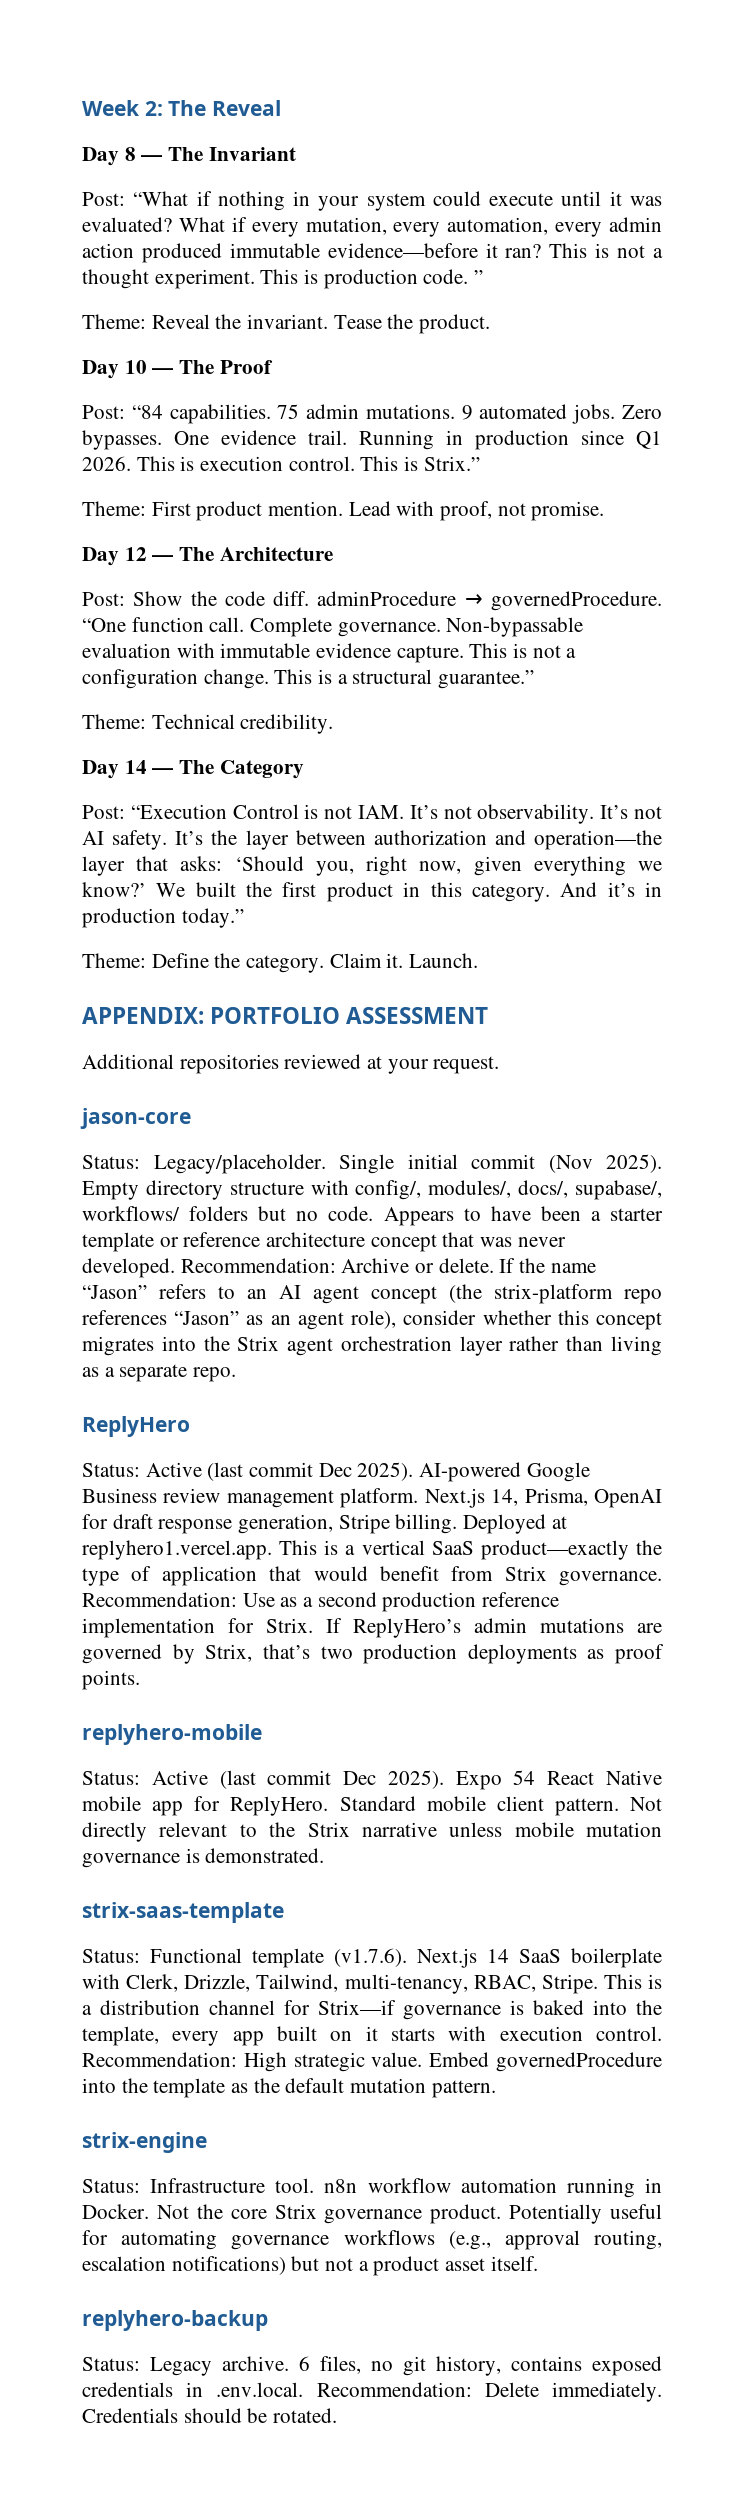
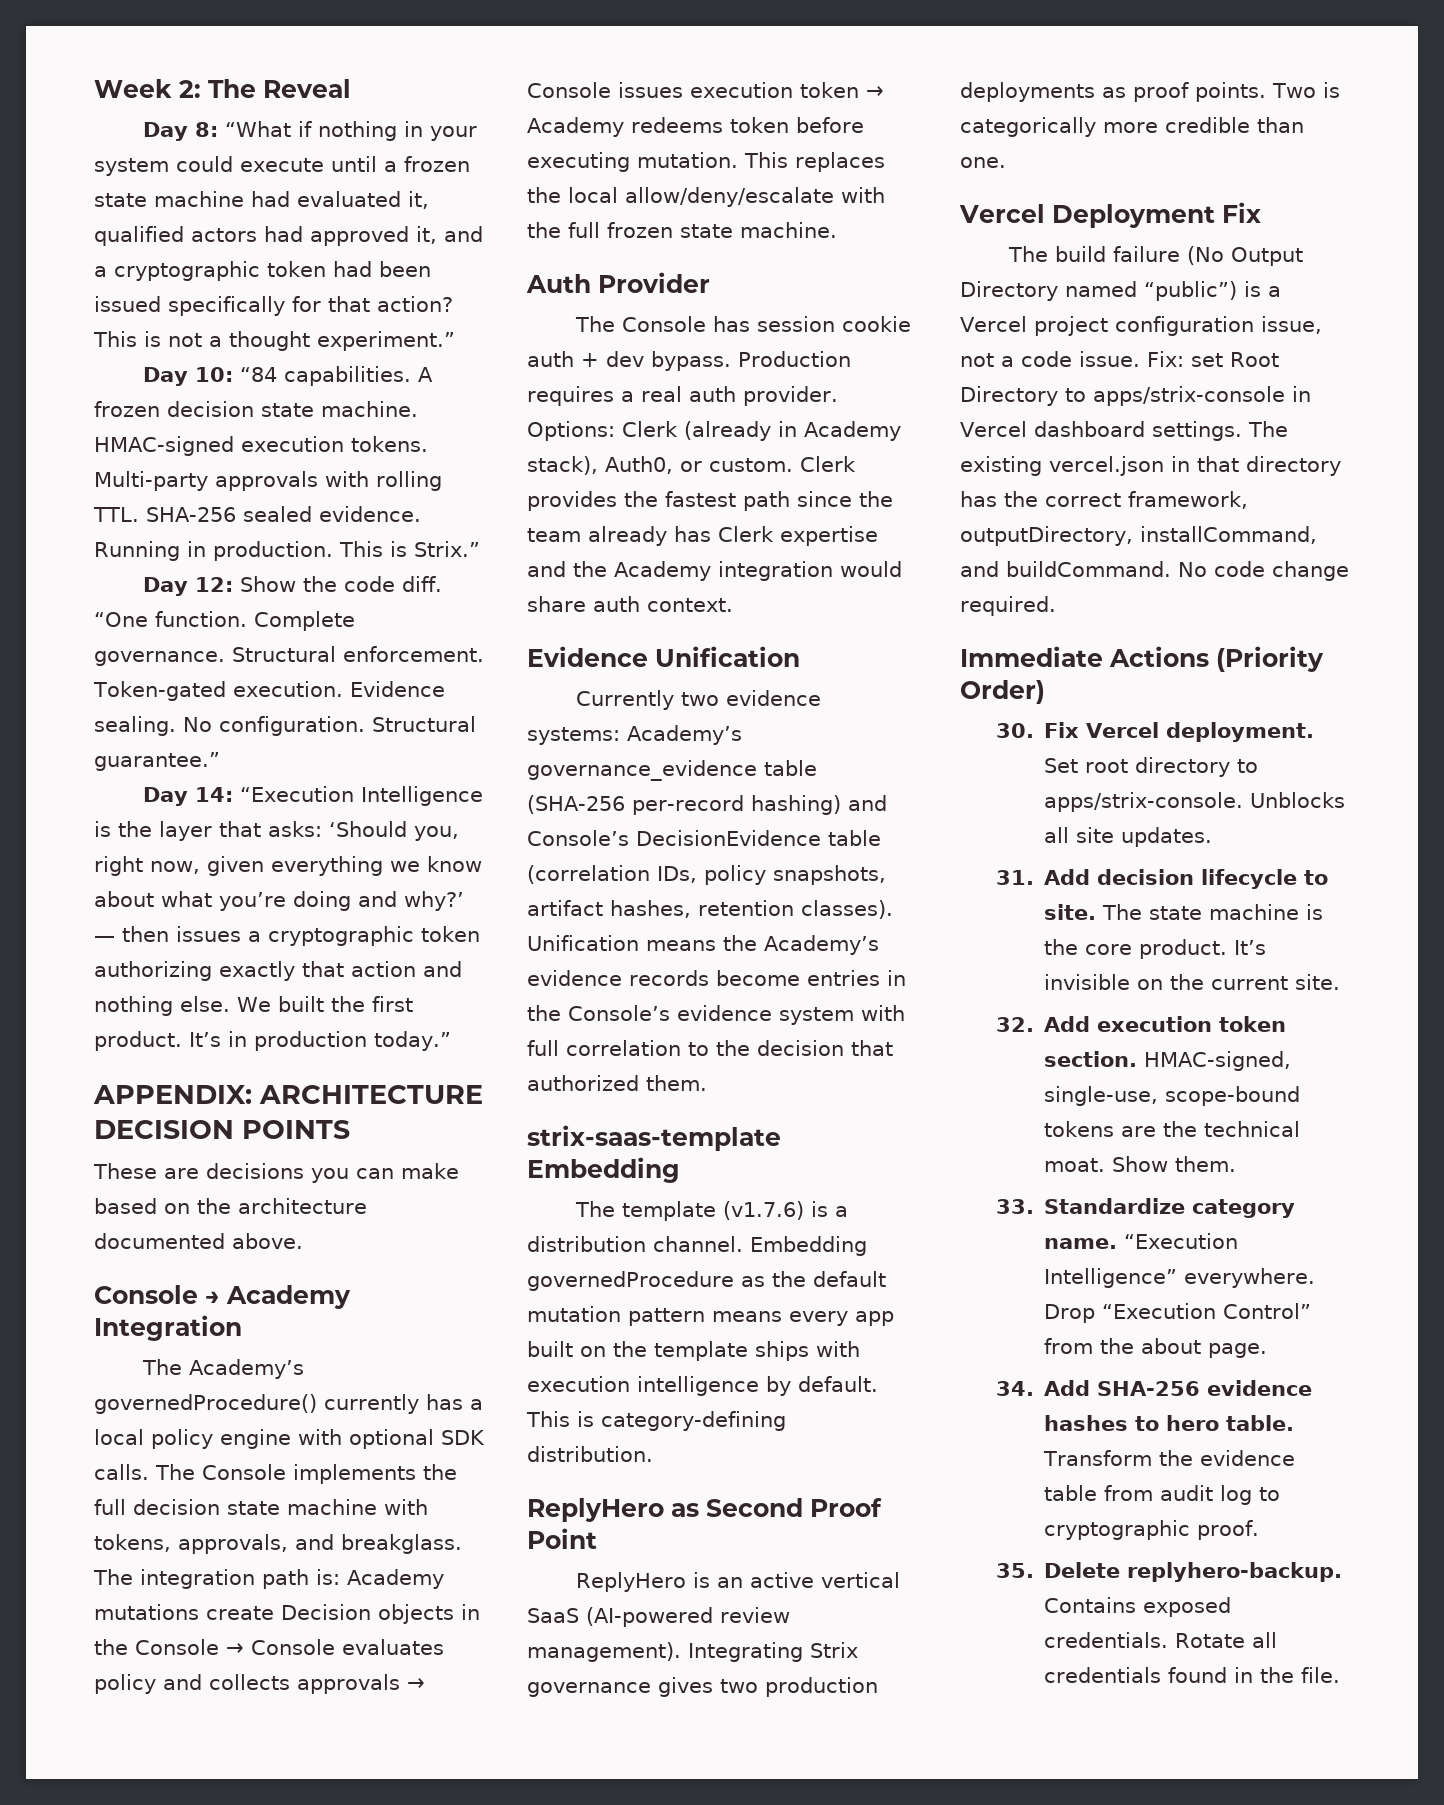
- Day 8 — The Invariant
- Post: “What if nothing in your system could execute until it was evaluated? What if every mutation, every automation, every admin action produced immutable evidence—before it ran?
+ Day 8: “What if nothing in your system could execute until a frozen state machine had evaluated it, qualified actors had approved it, and a cryptographic token had been issued specifically for that action?
- This is not a thought experiment. This is production code. ”
- Theme: Reveal the invariant. Tease the product.
- Day 10 — The Proof
- Post: “84 capabilities. 75 admin mutations. 9 automated jobs. Zero bypasses. One evidence trail. Running in production since Q1 2026. This is execution control. This is Strix.”
- Theme: First product mention. Lead with proof, not promise.
- Day 12 — The Architecture
- Post: Show the code diff. adminProcedure → governedProcedure. “One function call. Complete governance. Non-bypassable evaluation with immutable evidence capture. This is not a configuration change. This is a structural guarantee.”
- Theme: Technical credibility.
- Day 14 — The Category
- Post: “Execution Control is not IAM. It’s not observability. It’s not AI safety. It’s the layer between authorization and operation—the layer that asks: ‘Should you, right now, given everything we know?’ We built the first product in this category. And it’s in production today.”
- Theme: Define the category. Claim it. Launch.
- APPENDIX: PORTFOLIO ASSESSMENT
- Additional repositories reviewed at your request.
- jason-core
- Status: Legacy/placeholder. Single initial commit (Nov 2025). Empty directory structure with config/, modules/, docs/, supabase/, workflows/ folders but no code. Appears to have been a starter template or reference architecture concept that was never developed. Recommendation: Archive or delete. If the name “Jason” refers to an AI agent concept (the strix-platform repo references “Jason” as an agent role), consider whether this concept migrates into the Strix agent orchestration layer rather than living as a separate repo.
- ReplyHero
- Status: Active (last commit Dec 2025). AI-powered Google Business review management platform. Next.js 14, Prisma, OpenAI for draft response generation, Stripe billing. Deployed at replyhero1.vercel.app. This is a vertical SaaS product—exactly the type of application that would benefit from Strix governance. Recommendation: Use as a second production reference implementation for Strix. If ReplyHero’s admin mutations are governed by Strix, that’s two production deployments as proof points.
- replyhero-mobile
- Status: Active (last commit Dec 2025). Expo 54 React Native mobile app for ReplyHero. Standard mobile client pattern. Not directly relevant to the Strix narrative unless mobile mutation governance is demonstrated.
- strix-saas-template
- Status: Functional template (v1.7.6). Next.js 14 SaaS boilerplate with Clerk, Drizzle, Tailwind, multi-tenancy, RBAC, Stripe. This is a distribution channel for Strix—if governance is baked into the template, every app built on it starts with execution control. Recommendation: High strategic value. Embed governedProcedure into the template as the default mutation pattern.
- strix-engine
- Status: Infrastructure tool. n8n workflow automation running in Docker. Not the core Strix governance product. Potentially useful for automating governance workflows (e.g., approval routing, escalation notifications) but not a product asset itself.
- replyhero-backup
- Status: Legacy archive. 6 files, no git history, contains exposed credentials in .env.local. Recommendation: Delete immediately. Credentials should be rotated.
+ This is not a thought experiment.”
+ Day 10: “84 capabilities. A frozen decision state machine. HMAC-signed execution tokens. Multi-party approvals with rolling TTL. SHA-256 sealed evidence. Running in production. This is Strix.”
+ Day 12: Show the code diff. “One function. Complete governance. Structural enforcement. Token-gated execution. Evidence sealing. No configuration. Structural guarantee.”
+ Day 14: “Execution Intelligence is the layer that asks: ‘Should you, right now, given everything we know about what you’re doing and why?’ — then issues a cryptographic token authorizing exactly that action and nothing else. We built the first product. It’s in production today.”
+ APPENDIX: ARCHITECTURE DECISION POINTS
+ These are decisions you can make based on the architecture documented above.
+ Console → Academy Integration
+ The Academy’s governedProcedure() currently has a local policy engine with optional SDK calls. The Console implements the full decision state machine with tokens, approvals, and breakglass. The integration path is: Academy mutations create Decision objects in the Console → Console evaluates policy and collects approvals → Console issues execution token → Academy redeems token before executing mutation. This replaces the local allow/deny/escalate with the full frozen state machine.
+ Auth Provider
+ The Console has session cookie auth + dev bypass. Production requires a real auth provider. Options: Clerk (already in Academy stack), Auth0, or custom. Clerk provides the fastest path since the team already has Clerk expertise and the Academy integration would share auth context.
+ Evidence Unification
+ Currently two evidence systems: Academy’s governance_evidence table (SHA-256 per-record hashing) and Console’s DecisionEvidence table (correlation IDs, policy snapshots, artifact hashes, retention classes). Unification means the Academy’s evidence records become entries in the Console’s evidence system with full correlation to the decision that authorized them.
+ strix-saas-template Embedding
+ The template (v1.7.6) is a distribution channel. Embedding governedProcedure as the default mutation pattern means every app built on the template ships with execution intelligence by default. This is category-defining distribution.
+ ReplyHero as Second Proof Point
+ ReplyHero is an active vertical SaaS (AI-powered review management). Integrating Strix governance gives two production deployments as proof points. Two is categorically more credible than one.
+ Vercel Deployment Fix
+ The build failure (No Output Directory named “public”) is a Vercel project configuration issue, not a code issue. Fix: set Root Directory to apps/strix-console in Vercel dashboard settings. The existing vercel.json in that directory has the correct framework, outputDirectory, installCommand, and buildCommand. No code change required.
+ Immediate Actions (Priority Order)
+ 30. Fix Vercel deployment. Set root directory to apps/strix-console. Unblocks all site updates.
+ 31. Add decision lifecycle to site. The state machine is the core product. It’s invisible on the current site.
+ 32. Add execution token section. HMAC-signed, single-use, scope-bound tokens are the technical moat. Show them.
+ 33. Standardize category name. “Execution Intelligence” everywhere. Drop “Execution Control” from the about page.
+ 34. Add SHA-256 evidence hashes to hero table. Transform the evidence table from audit log to cryptographic proof.
+ 35. Delete replyhero-backup. Contains exposed credentials. Rotate all credentials found in the file.

